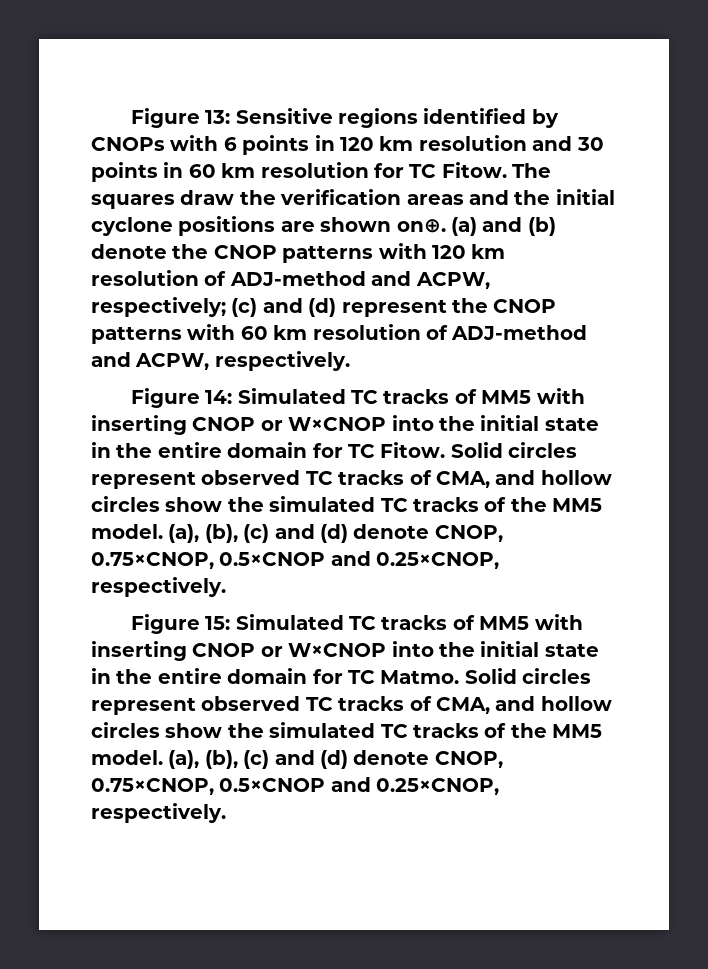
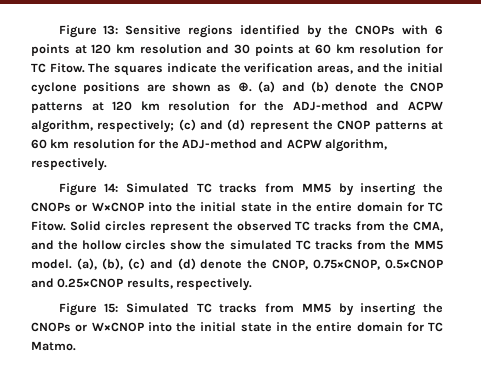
- Figure 13: Sensitive regions identified by CNOPs with 6 points in 120 km resolution and 30 points in 60 km resolution for TC Fitow.
+ Figure 13: Sensitive regions identified by the CNOPs with 6 points at 120 km resolution and 30 points at 60 km resolution for TC Fitow.
- The squares draw the verification areas and the initial cyclone positions are shown on⊕.
+ The squares indicate the verification areas, and the initial cyclone positions are shown as ⊕.
- (a) and (b) denote the CNOP patterns with 120 km resolution of ADJ-method and ACPW, respectively; (c) and (d) represent the CNOP patterns with 60 km resolution of ADJ-method and ACPW, respectively.
+ (a) and (b) denote the CNOP patterns at 120 km resolution for the ADJ-method and ACPW algorithm, respectively; (c) and (d) represent the CNOP patterns at 60 km resolution for the ADJ-method and ACPW algorithm, respectively.
- Figure 14: Simulated TC tracks of MM5 with inserting CNOP or W×CNOP into the initial state in the entire domain for TC Fitow. Solid circles represent observed TC tracks of CMA, and hollow circles show the simulated TC tracks of the MM5 model. (a), (b), (c) and (d) denote CNOP, 0.75×CNOP, 0.5×CNOP and 0.25×CNOP, respectively.
+ Figure 14: Simulated TC tracks from MM5 by inserting the CNOPs or W×CNOP into the initial state in the entire domain for TC Fitow. Solid circles represent the observed TC tracks from the CMA, and the hollow circles show the simulated TC tracks from the MM5 model. (a), (b), (c) and (d) denote the CNOP, 0.75×CNOP, 0.5×CNOP and 0.25×CNOP results, respectively.
- Figure 15: Simulated TC tracks of MM5 with inserting CNOP or W×CNOP into the initial state in the entire domain for TC Matmo. Solid circles represent observed TC tracks of CMA, and hollow circles show the simulated TC tracks of the MM5 model. (a), (b), (c) and (d) denote CNOP, 0.75×CNOP, 0.5×CNOP and 0.25×CNOP, respectively.
+ Figure 15: Simulated TC tracks from MM5 by inserting the CNOPs or W×CNOP into the initial state in the entire domain for TC Matmo.

